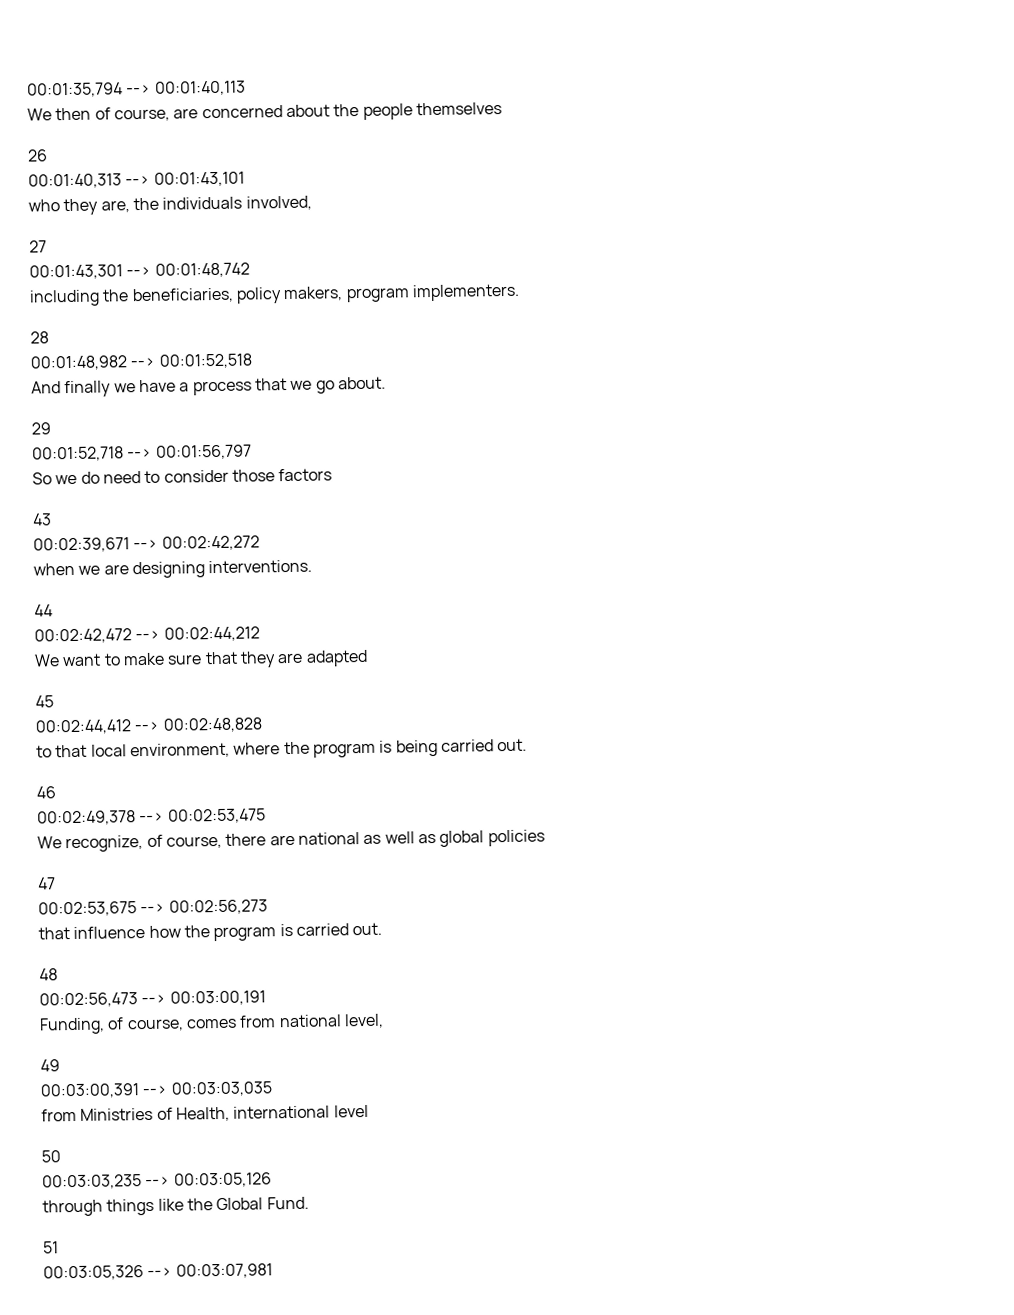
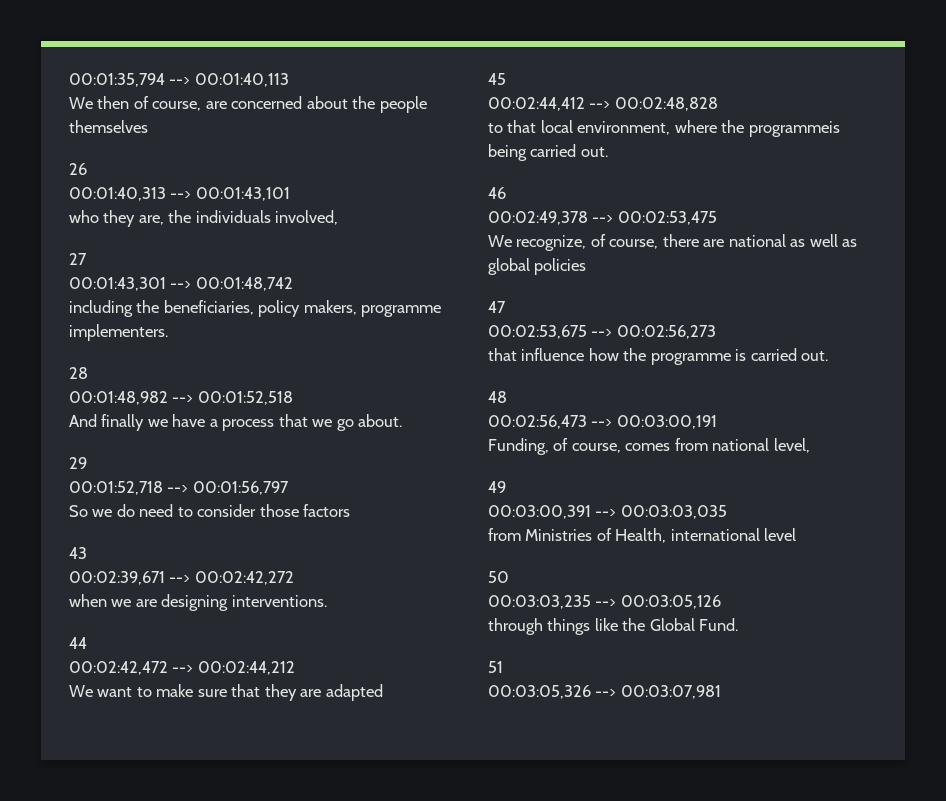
- including the beneficiaries, policy makers, program implementers.
+ including the beneficiaries, policy makers, programme implementers.
- to that local environment, where the program is being carried out.
+ to that local environment, where the programmeis being carried out.
- that influence how the program is carried out.
+ that influence how the programme is carried out.

